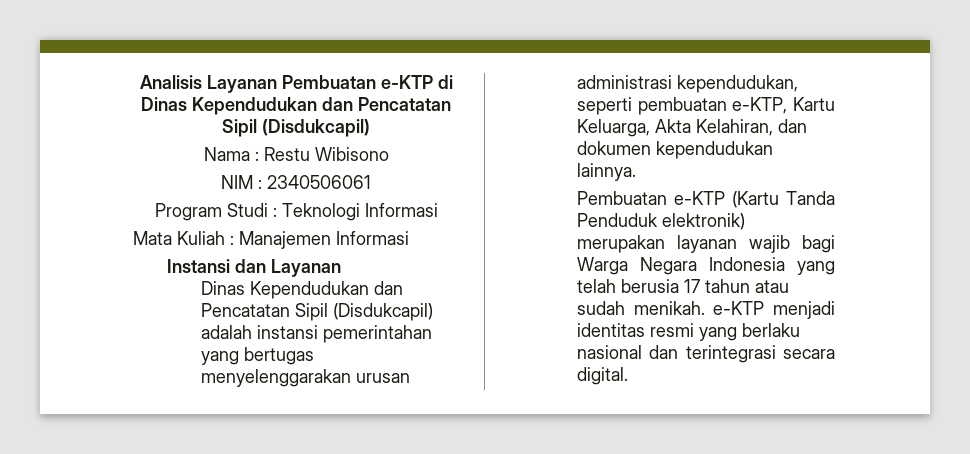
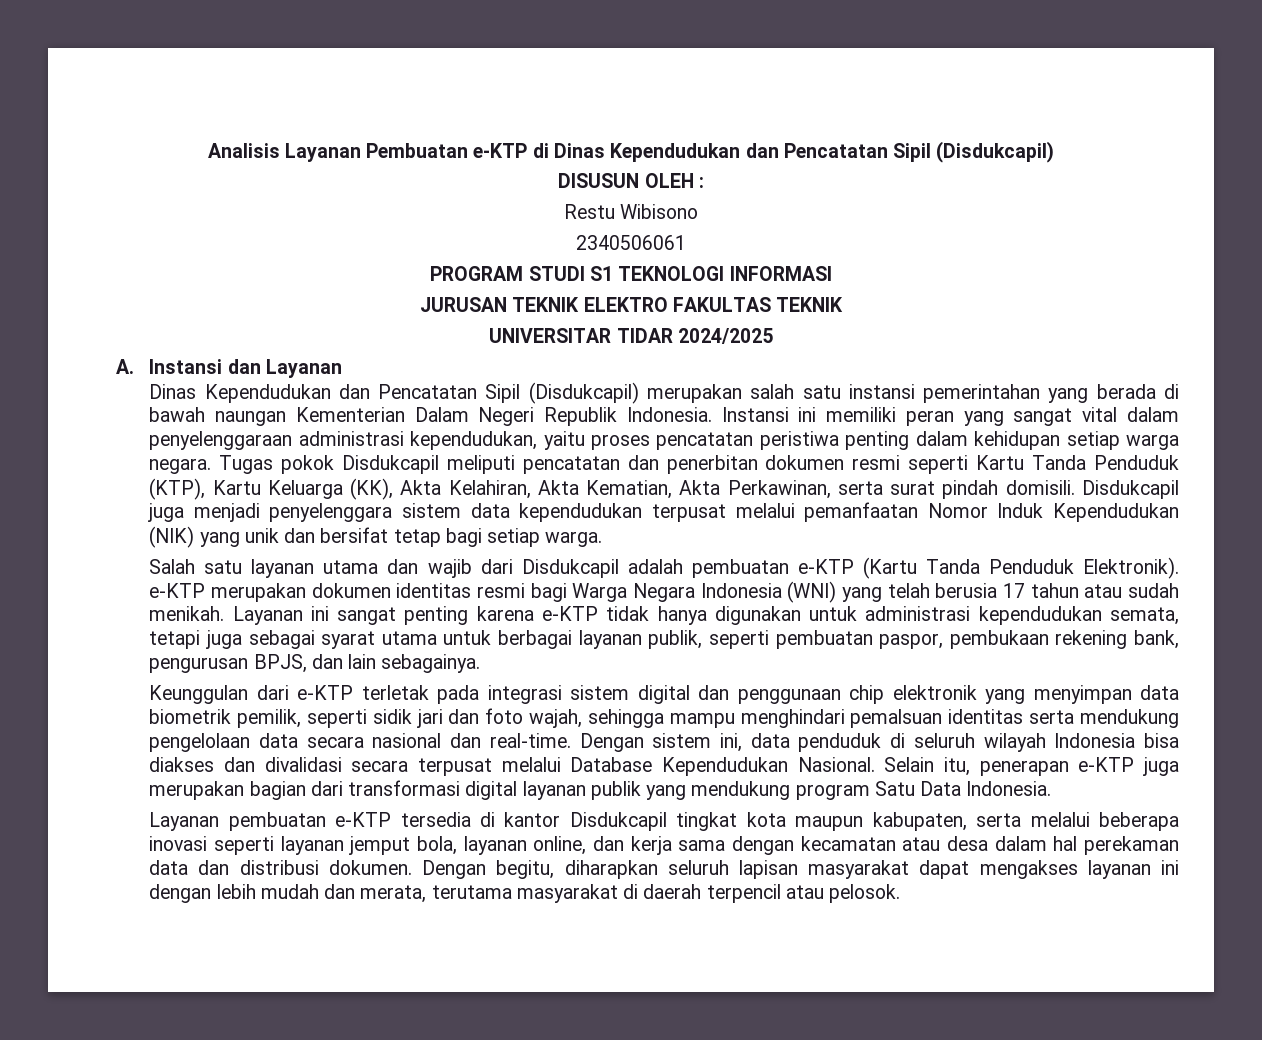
- Nama : Restu Wibisono
+ DISUSUN OLEH :
+ Restu Wibisono
- NIM : 2340506061
+ 2340506061
- Program Studi : Teknologi Informasi
- Mata Kuliah : Manajemen Informasi
- Instansi dan Layanan
+ PROGRAM STUDI S1 TEKNOLOGI INFORMASI
+ JURUSAN TEKNIK ELEKTRO FAKULTAS TEKNIK
+ UNIVERSITAR TIDAR 2024/2025
+ A. Instansi dan Layanan
- Dinas Kependudukan dan Pencatatan Sipil (Disdukcapil) adalah instansi pemerintahan yang bertugas menyelenggarakan urusan administrasi kependudukan, seperti pembuatan e-KTP, Kartu Keluarga, Akta Kelahiran, dan dokumen kependudukan lainnya.
- Pembuatan e-KTP (Kartu Tanda Penduduk elektronik) merupakan layanan wajib bagi Warga Negara Indonesia yang telah berusia 17 tahun atau sudah menikah. e-KTP menjadi identitas resmi yang berlaku nasional dan terintegrasi secara digital.
+ Dinas Kependudukan dan Pencatatan Sipil (Disdukcapil) merupakan salah satu instansi pemerintahan yang berada di bawah naungan Kementerian Dalam Negeri Republik Indonesia. Instansi ini memiliki peran yang sangat vital dalam penyelenggaraan administrasi kependudukan, yaitu proses pencatatan peristiwa penting dalam kehidupan setiap warga negara. Tugas pokok Disdukcapil meliputi pencatatan dan penerbitan dokumen resmi seperti Kartu Tanda Penduduk (KTP), Kartu Keluarga (KK), Akta Kelahiran, Akta Kematian, Akta Perkawinan, serta surat pindah domisili. Disdukcapil juga menjadi penyelenggara sistem data kependudukan terpusat melalui pemanfaatan Nomor Induk Kependudukan (NIK) yang unik dan bersifat tetap bagi setiap warga.
+ Salah satu layanan utama dan wajib dari Disdukcapil adalah pembuatan e-KTP (Kartu Tanda Penduduk Elektronik). e-KTP merupakan dokumen identitas resmi bagi Warga Negara Indonesia (WNI) yang telah berusia 17 tahun atau sudah menikah. Layanan ini sangat penting karena e-KTP tidak hanya digunakan untuk administrasi kependudukan semata, tetapi juga sebagai syarat utama untuk berbagai layanan publik, seperti pembuatan paspor, pembukaan rekening bank, pengurusan BPJS, dan lain sebagainya.
+ Keunggulan dari e-KTP terletak pada integrasi sistem digital dan penggunaan chip elektronik yang menyimpan data biometrik pemilik, seperti sidik jari dan foto wajah, sehingga mampu menghindari pemalsuan identitas serta mendukung pengelolaan data secara nasional dan real-time. Dengan sistem ini, data penduduk di seluruh wilayah Indonesia bisa diakses dan divalidasi secara terpusat melalui Database Kependudukan Nasional. Selain itu, penerapan e-KTP juga merupakan bagian dari transformasi digital layanan publik yang mendukung program Satu Data Indonesia.
+ Layanan pembuatan e-KTP tersedia di kantor Disdukcapil tingkat kota maupun kabupaten, serta melalui beberapa inovasi seperti layanan jemput bola, layanan online, dan kerja sama dengan kecamatan atau desa dalam hal perekaman data dan distribusi dokumen. Dengan begitu, diharapkan seluruh lapisan masyarakat dapat mengakses layanan ini dengan lebih mudah dan merata, terutama masyarakat di daerah terpencil atau pelosok.

